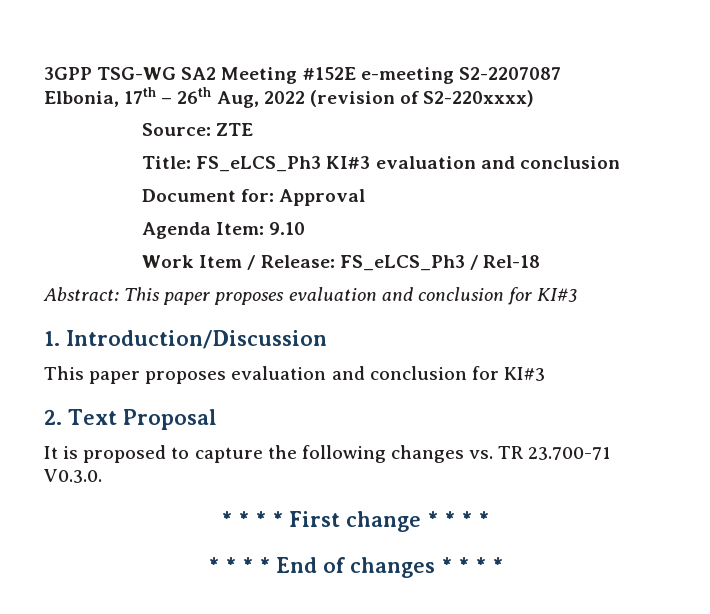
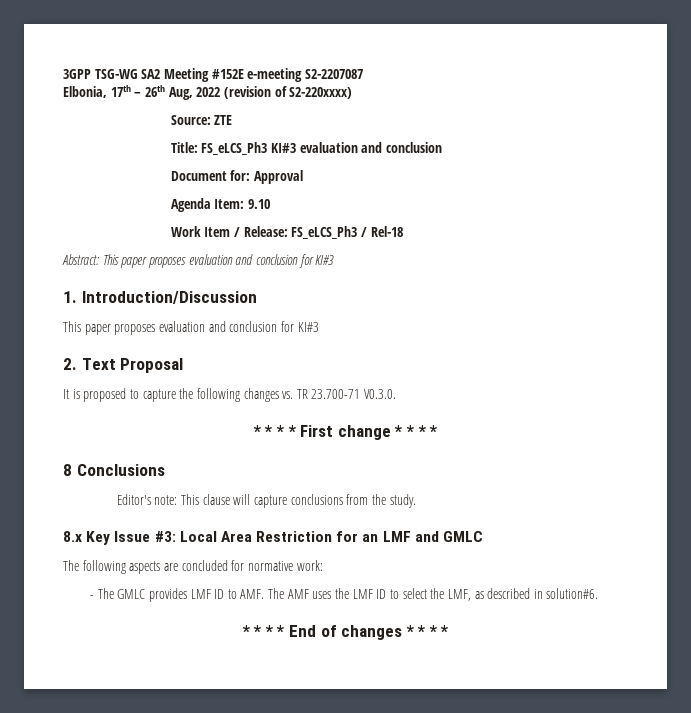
+ 8 Conclusions
+ Editor's note: This clause will capture conclusions from the study.
+ 8.x Key Issue #3: Local Area Restriction for an LMF and GMLC
+ The following aspects are concluded for normative work:
+ - The GMLC provides LMF ID to AMF. The AMF uses the LMF ID to select the LMF, as described in solution#6.

